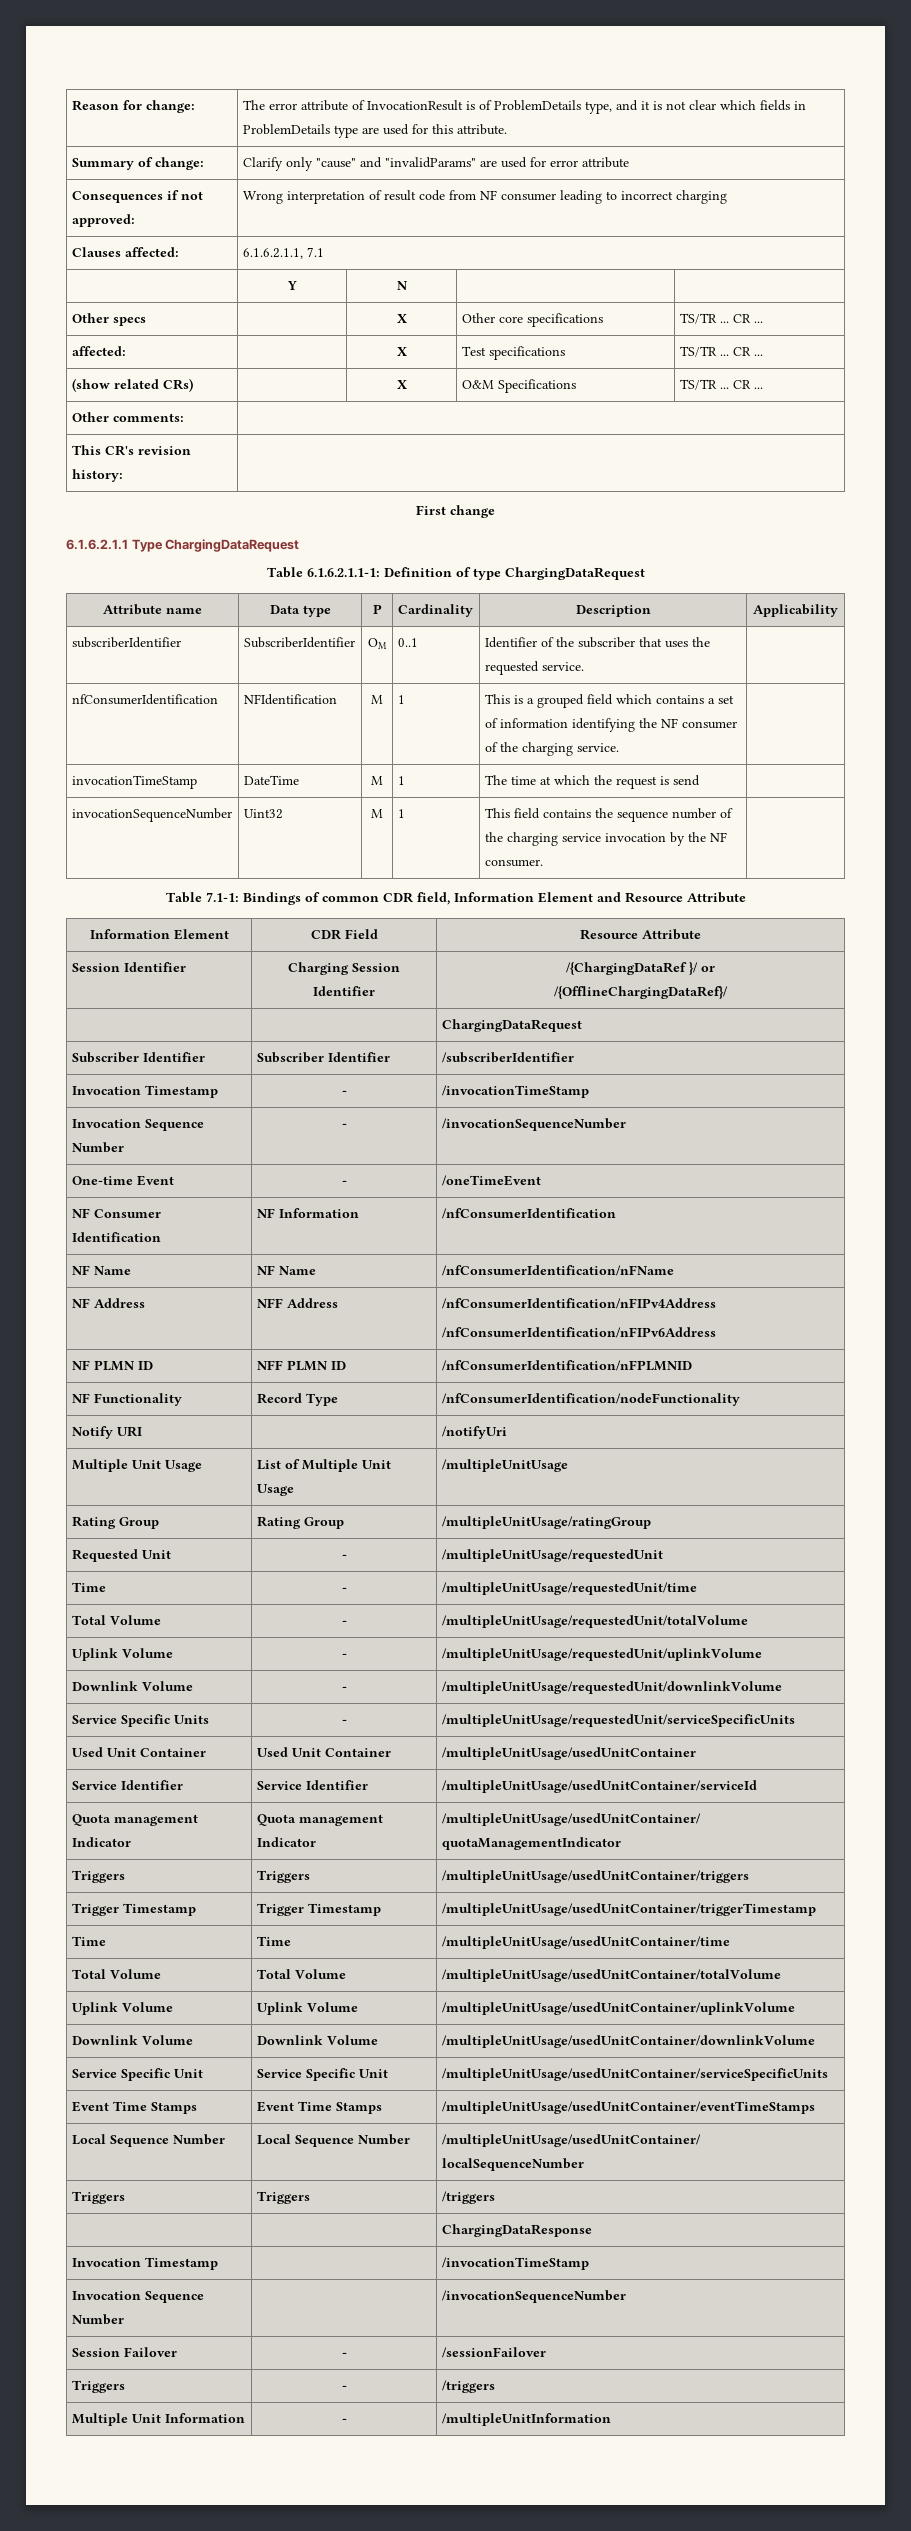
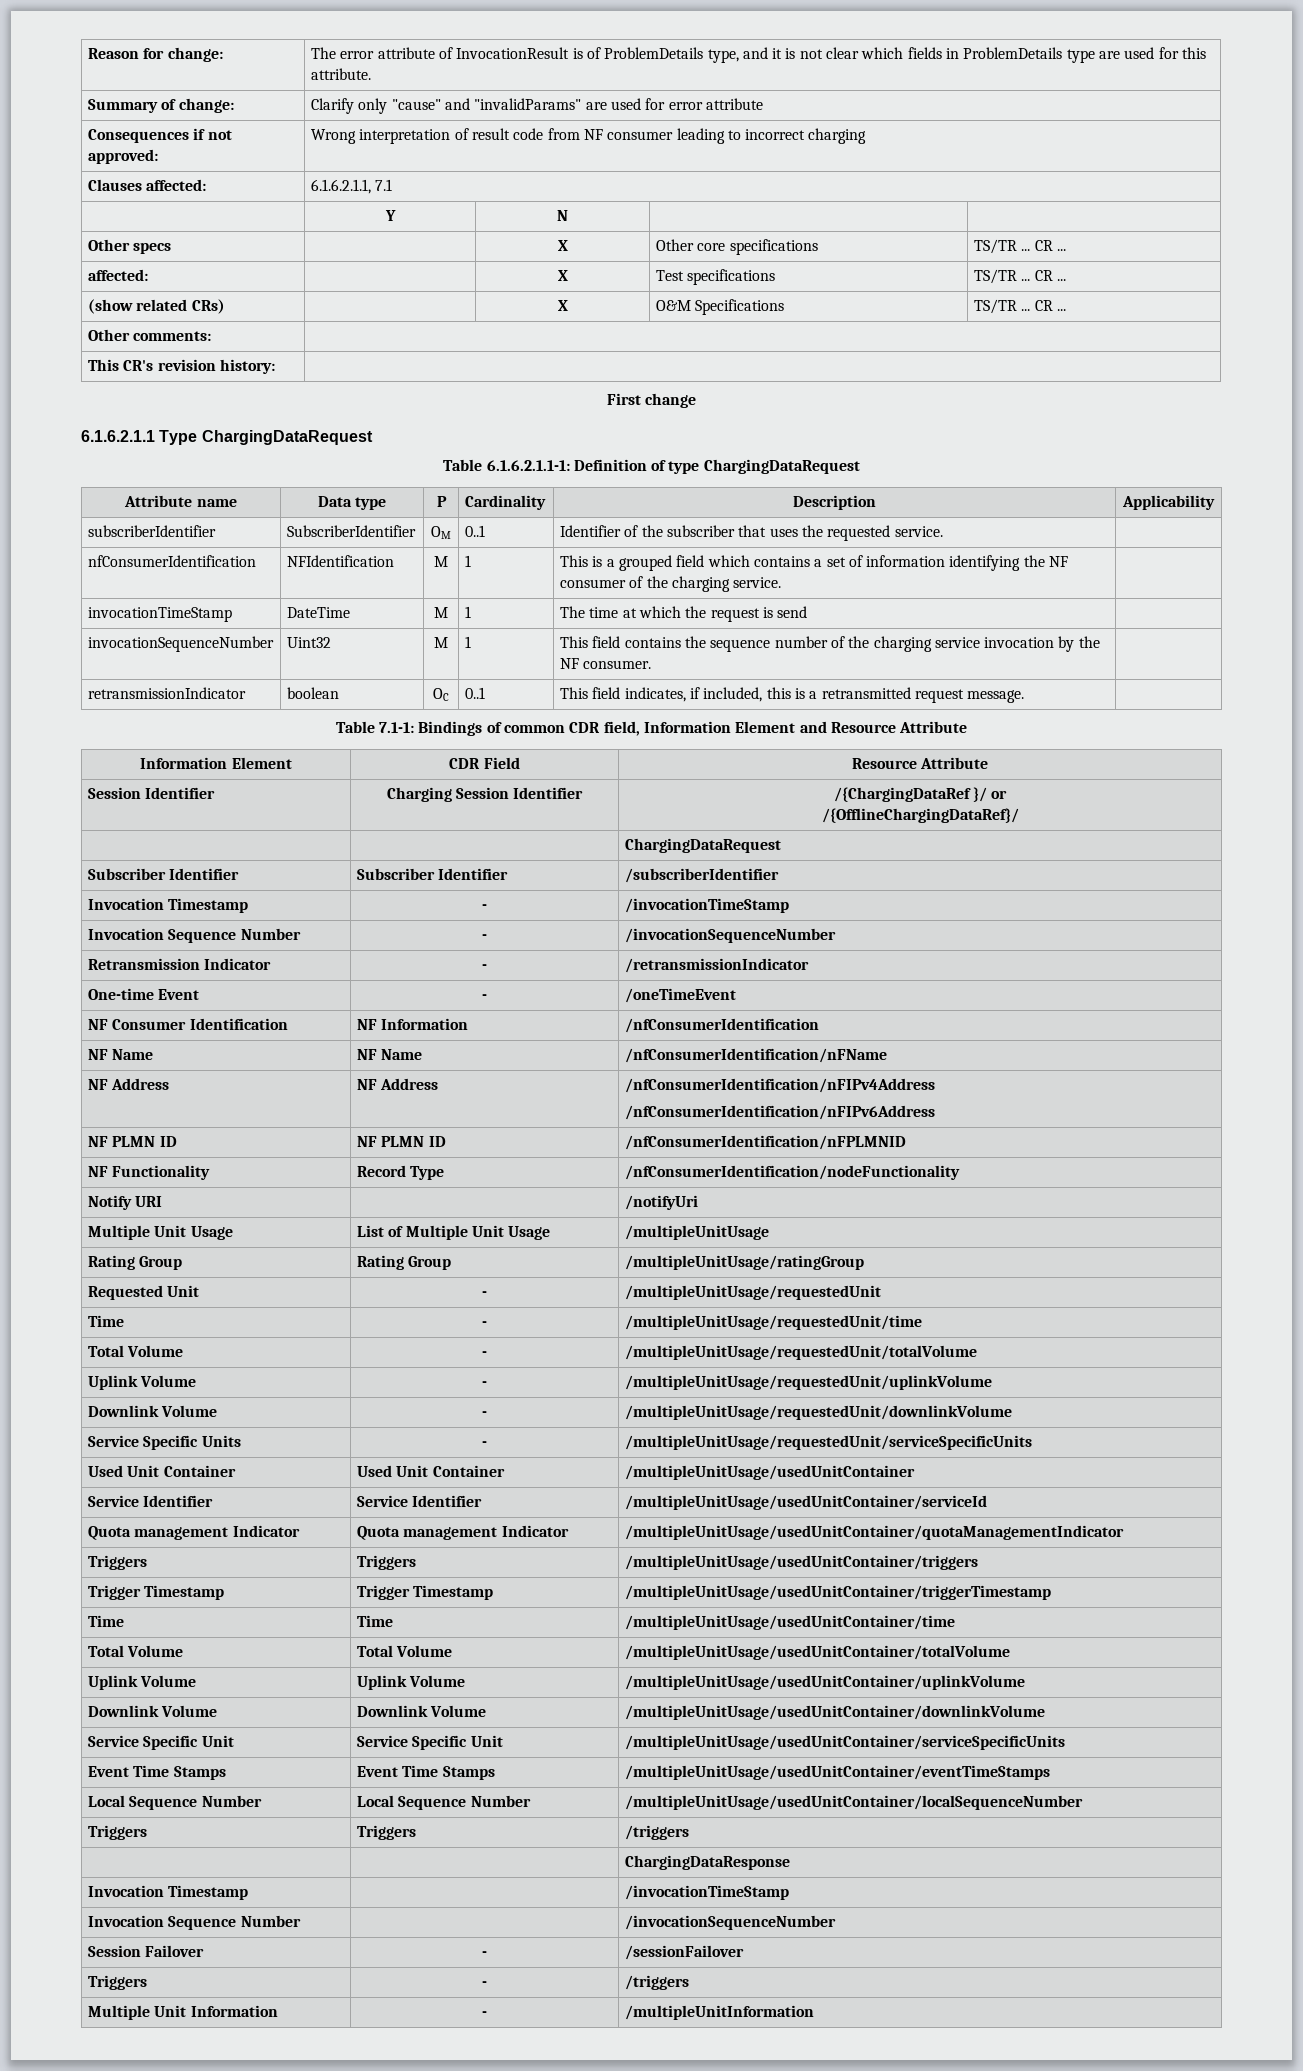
+ retransmissionIndicator | boolean | OC | 0..1 | This field indicates, if included, this is a retransmitted request message. |
+ Retransmission Indicator | - | /retransmissionIndicator
- NF Address | NFF Address | /nfConsumerIdentification/nFIPv4Address
+ NF Address | NF Address | /nfConsumerIdentification/nFIPv4Address
- NF PLMN ID | NFF PLMN ID | /nfConsumerIdentification/nFPLMNID
+ NF PLMN ID | NF PLMN ID | /nfConsumerIdentification/nFPLMNID

